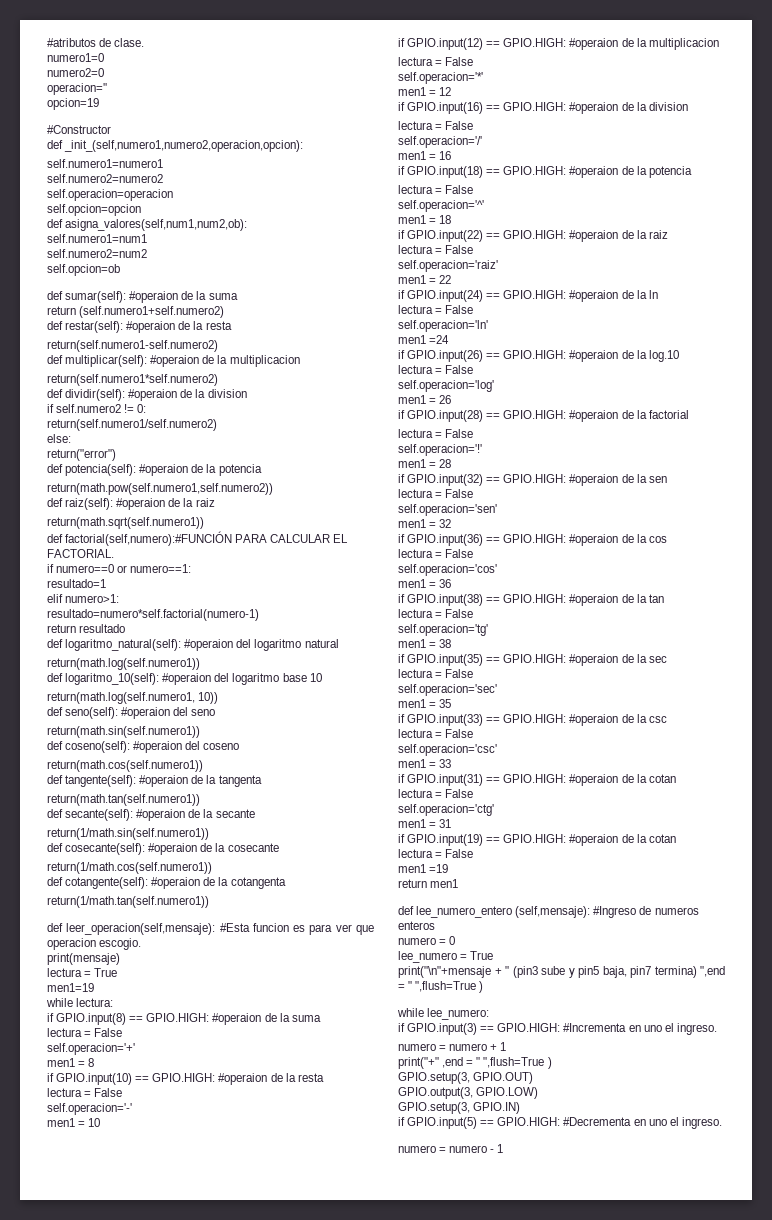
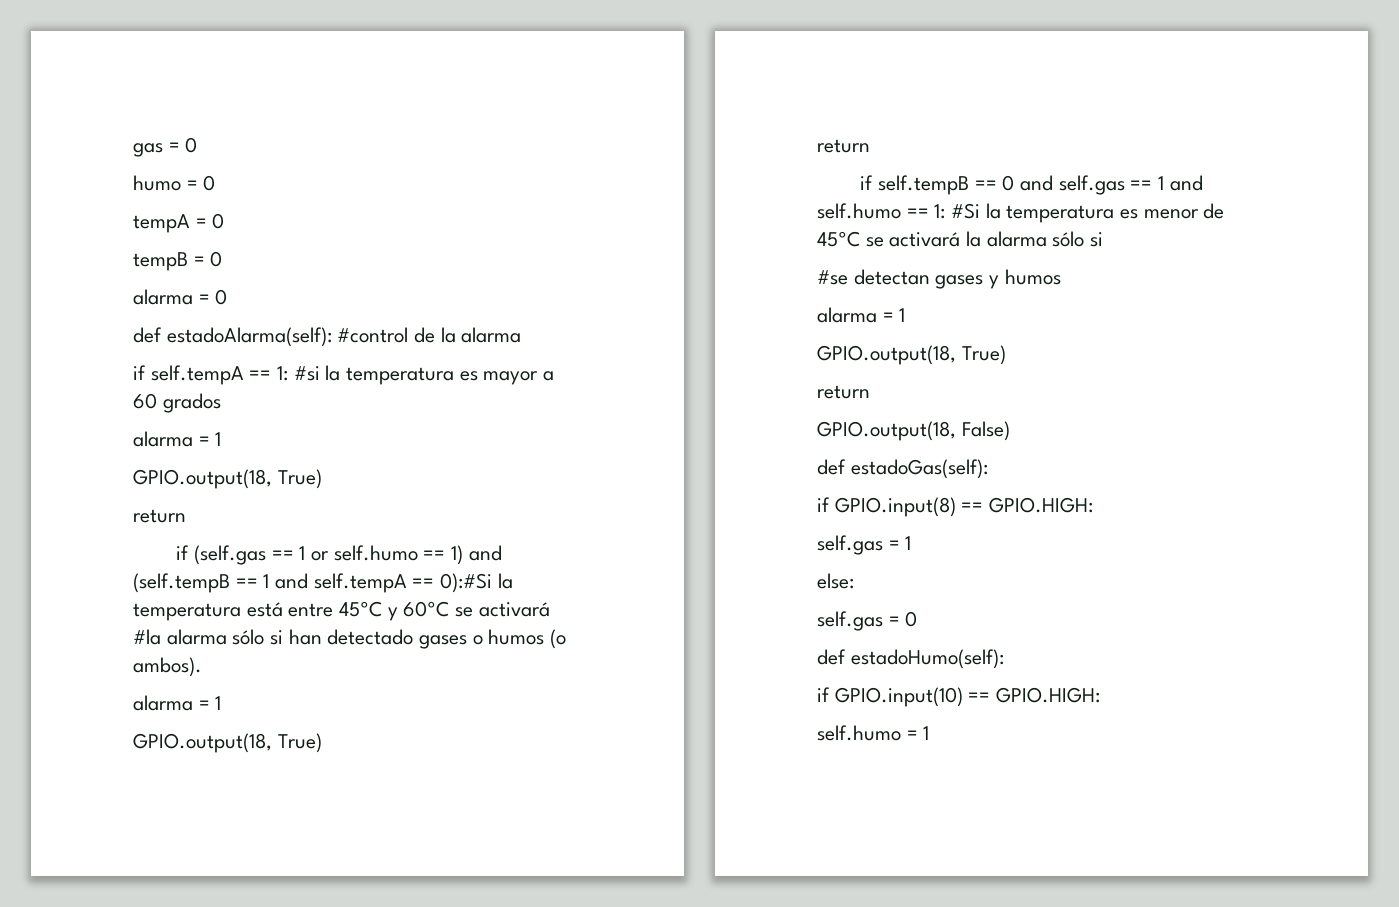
- #atributos de clase.
- numero1=0
- numero2=0
- operacion=''
- opcion=19
- #Constructor
- def _init_(self,numero1,numero2,operacion,opcion):
- self.numero1=numero1
- self.numero2=numero2
- self.operacion=operacion
- self.opcion=opcion
- def asigna_valores(self,num1,num2,ob):
- self.numero1=num1
- self.numero2=num2
- self.opcion=ob
- def sumar(self): #operaion de la suma
- return (self.numero1+self.numero2)
- def restar(self): #operaion de la resta
- return(self.numero1-self.numero2)
- def multiplicar(self): #operaion de la multiplicacion
- return(self.numero1*self.numero2)
- def dividir(self): #operaion de la division
- if self.numero2 != 0:
- return(self.numero1/self.numero2)
+ gas = 0
+ humo = 0
+ tempA = 0
+ tempB = 0
+ alarma = 0
+ def estadoAlarma(self): #control de la alarma
+ if self.tempA == 1: #si la temperatura es mayor a 60 grados
+ alarma = 1
+ GPIO.output(18, True)
+ return
+ if (self.gas == 1 or self.humo == 1) and (self.tempB == 1 and self.tempA == 0):#Si la temperatura está entre 45ºC y 60ºC se activará #la alarma sólo si han detectado gases o humos (o ambos).
+ alarma = 1
+ GPIO.output(18, True)
+ return
+ if self.tempB == 0 and self.gas == 1 and self.humo == 1: #Si la temperatura es menor de 45ºC se activará la alarma sólo si
+ #se detectan gases y humos
+ alarma = 1
+ GPIO.output(18, True)
+ return
+ GPIO.output(18, False)
+ def estadoGas(self):
+ if GPIO.input(8) == GPIO.HIGH:
+ self.gas = 1
  else:
- return("error")
- def potencia(self): #operaion de la potencia
- return(math.pow(self.numero1,self.numero2))
- def raiz(self): #operaion de la raiz
- return(math.sqrt(self.numero1))
- def factorial(self,numero):#FUNCIÓN PARA CALCULAR EL FACTORIAL.
- if numero==0 or numero==1:
- resultado=1
- elif numero>1:
- resultado=numero*self.factorial(numero-1)
- return resultado
- def logaritmo_natural(self): #operaion del logaritmo natural
- return(math.log(self.numero1))
- def logaritmo_10(self): #operaion del logaritmo base 10
- return(math.log(self.numero1, 10))
- def seno(self): #operaion del seno
- return(math.sin(self.numero1))
- def coseno(self): #operaion del coseno
- return(math.cos(self.numero1))
- def tangente(self): #operaion de la tangenta
- return(math.tan(self.numero1))
- def secante(self): #operaion de la secante
- return(1/math.sin(self.numero1))
- def cosecante(self): #operaion de la cosecante
- return(1/math.cos(self.numero1))
- def cotangente(self): #operaion de la cotangenta
- return(1/math.tan(self.numero1))
- def leer_operacion(self,mensaje): #Esta funcion es para ver que operacion escogio.
- print(mensaje)
- lectura = True
- men1=19
- while lectura:
- if GPIO.input(8) == GPIO.HIGH: #operaion de la suma
- lectura = False
- self.operacion='+'
- men1 = 8
- if GPIO.input(10) == GPIO.HIGH: #operaion de la resta
- lectura = False
- self.operacion='-'
- men1 = 10
- if GPIO.input(12) == GPIO.HIGH: #operaion de la multiplicacion
- lectura = False
- self.operacion='*'
- men1 = 12
- if GPIO.input(16) == GPIO.HIGH: #operaion de la division
- lectura = False
- self.operacion='/'
- men1 = 16
- if GPIO.input(18) == GPIO.HIGH: #operaion de la potencia
- lectura = False
- self.operacion='^'
- men1 = 18
- if GPIO.input(22) == GPIO.HIGH: #operaion de la raiz
- lectura = False
- self.operacion='raiz'
- men1 = 22
- if GPIO.input(24) == GPIO.HIGH: #operaion de la ln
- lectura = False
- self.operacion='ln'
- men1 =24
- if GPIO.input(26) == GPIO.HIGH: #operaion de la log.10
- lectura = False
- self.operacion='log'
- men1 = 26
- if GPIO.input(28) == GPIO.HIGH: #operaion de la factorial
- lectura = False
- self.operacion='!'
- men1 = 28
- if GPIO.input(32) == GPIO.HIGH: #operaion de la sen
- lectura = False
- self.operacion='sen'
- men1 = 32
- if GPIO.input(36) == GPIO.HIGH: #operaion de la cos
- lectura = False
- self.operacion='cos'
- men1 = 36
- if GPIO.input(38) == GPIO.HIGH: #operaion de la tan
- lectura = False
- self.operacion='tg'
- men1 = 38
- if GPIO.input(35) == GPIO.HIGH: #operaion de la sec
- lectura = False
- self.operacion='sec'
- men1 = 35
- if GPIO.input(33) == GPIO.HIGH: #operaion de la csc
- lectura = False
- self.operacion='csc'
- men1 = 33
- if GPIO.input(31) == GPIO.HIGH: #operaion de la cotan
- lectura = False
- self.operacion='ctg'
- men1 = 31
- if GPIO.input(19) == GPIO.HIGH: #operaion de la cotan
- lectura = False
- men1 =19
- return men1
- def lee_numero_entero (self,mensaje): #Ingreso de numeros enteros
- numero = 0
- lee_numero = True
- print("\n"+mensaje + " (pin3 sube y pin5 baja, pin7 termina) ",end = " ",flush=True )
- while lee_numero:
- if GPIO.input(3) == GPIO.HIGH: #Incrementa en uno el ingreso.
- numero = numero + 1
- print("+" ,end = " ",flush=True )
- GPIO.setup(3, GPIO.OUT)
- GPIO.output(3, GPIO.LOW)
- GPIO.setup(3, GPIO.IN)
- if GPIO.input(5) == GPIO.HIGH: #Decrementa en uno el ingreso.
- numero = numero - 1
+ self.gas = 0
+ def estadoHumo(self):
+ if GPIO.input(10) == GPIO.HIGH:
+ self.humo = 1

